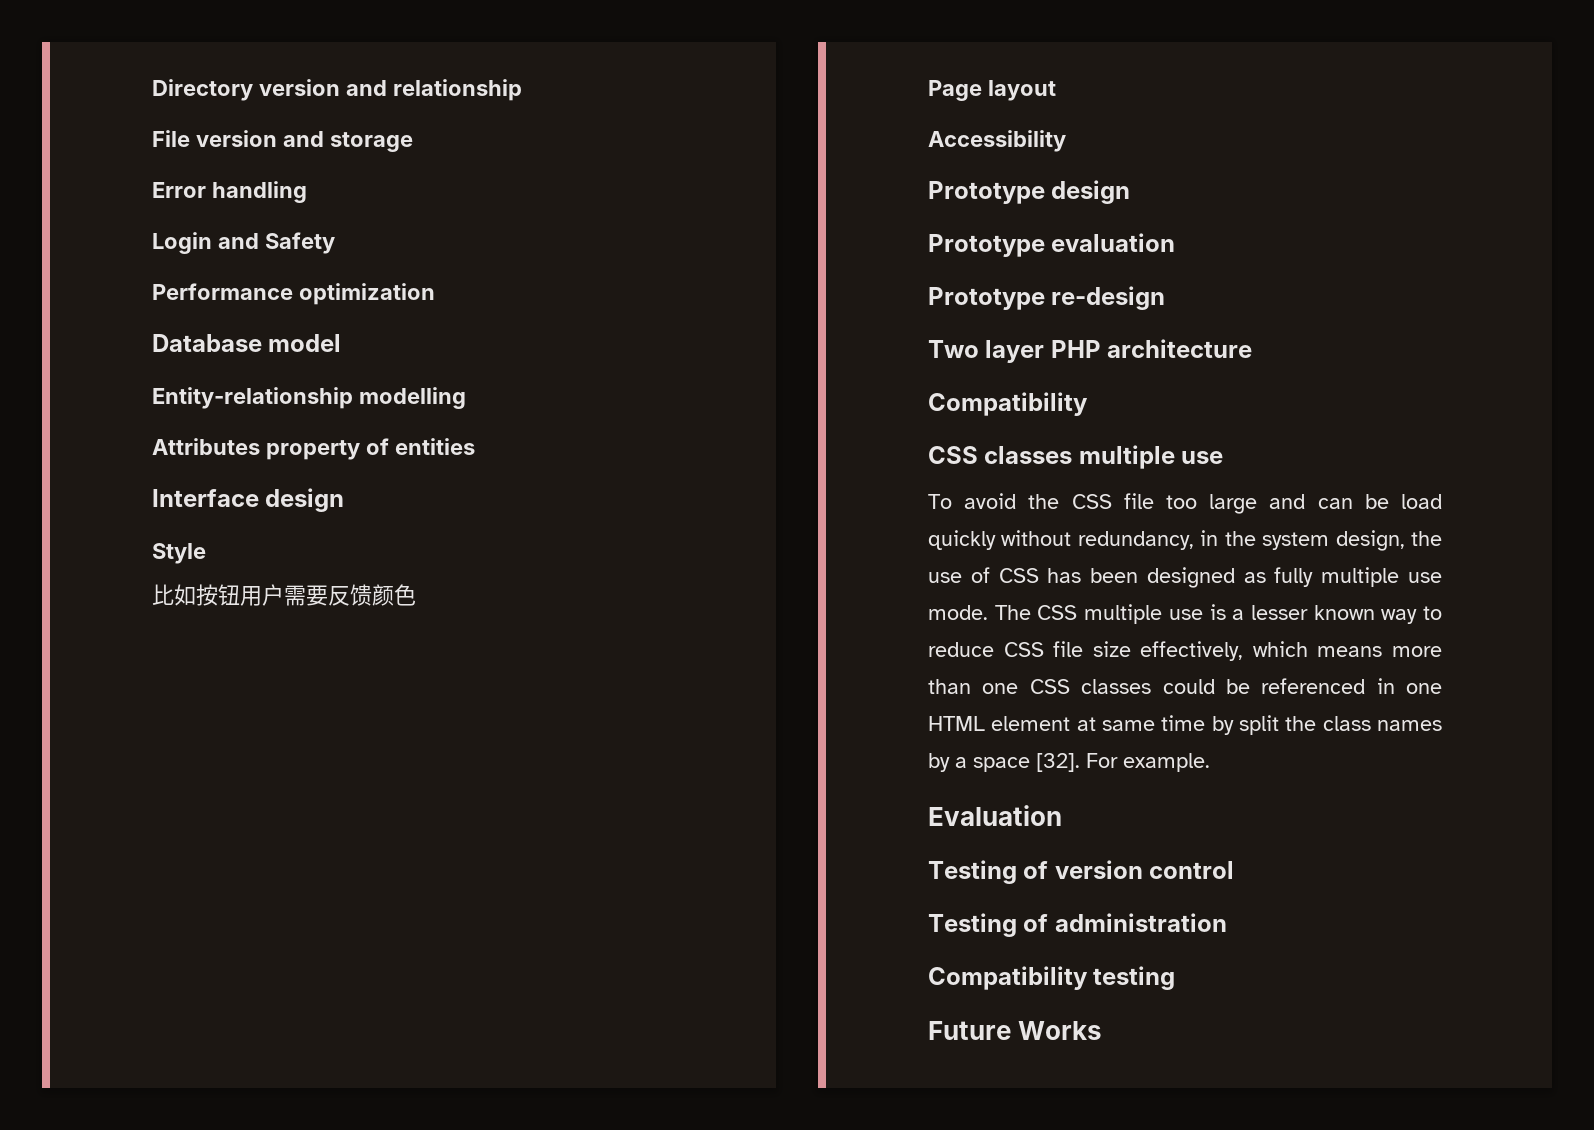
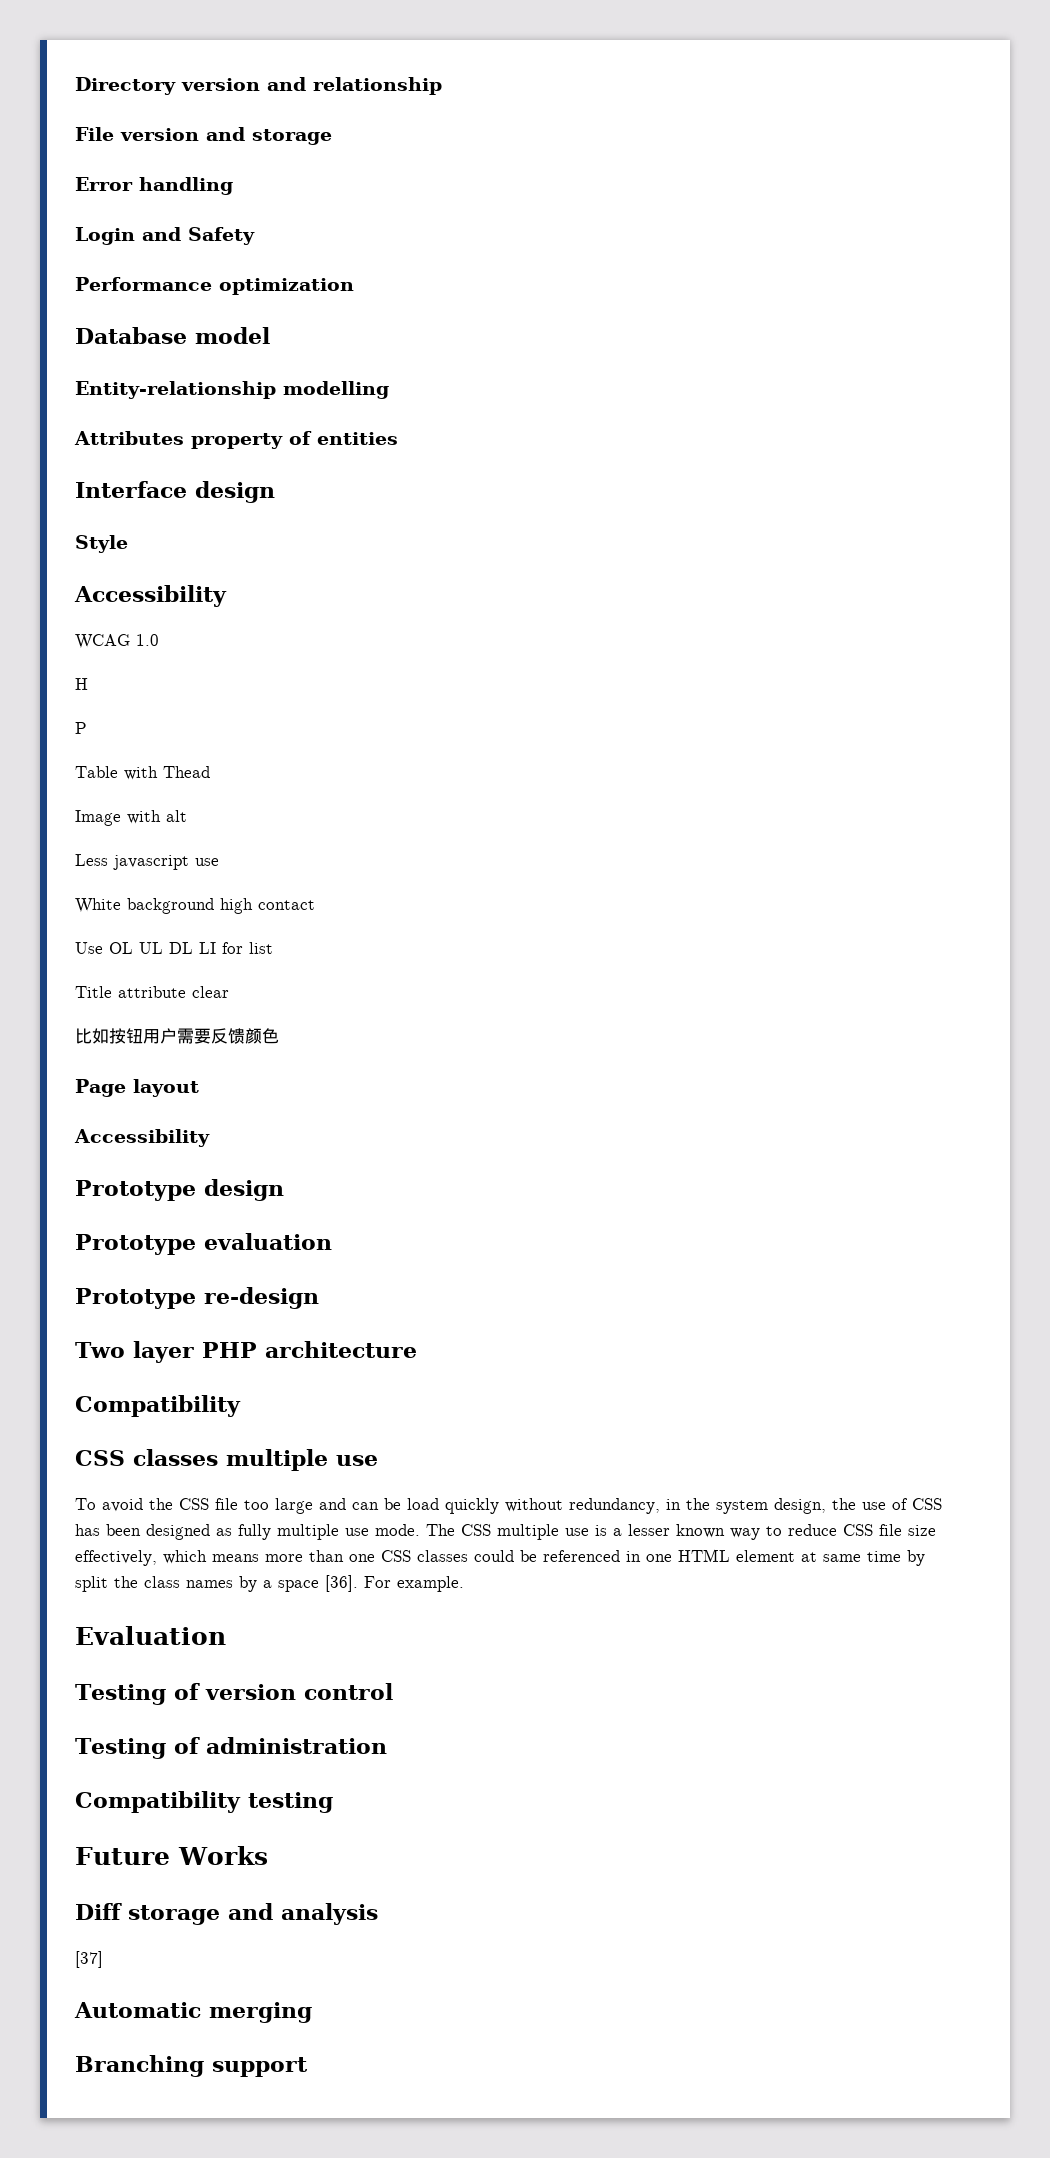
  Style
+ Accessibility
+ WCAG 1.0
+ H
+ P
+ Table with Thead
+ Image with alt
+ Less javascript use
+ White background high contact
+ Use OL UL DL LI for list
+ Title attribute clear
- The CSS multiple use is a lesser known way to reduce CSS file size effectively, which means more than one CSS classes could be referenced in one HTML element at same time by split the class names by a space [32].
+ The CSS multiple use is a lesser known way to reduce CSS file size effectively, which means more than one CSS classes could be referenced in one HTML element at same time by split the class names by a space [36].
+ Diff storage and analysis
+ [37]
+ Automatic merging
+ Branching support

